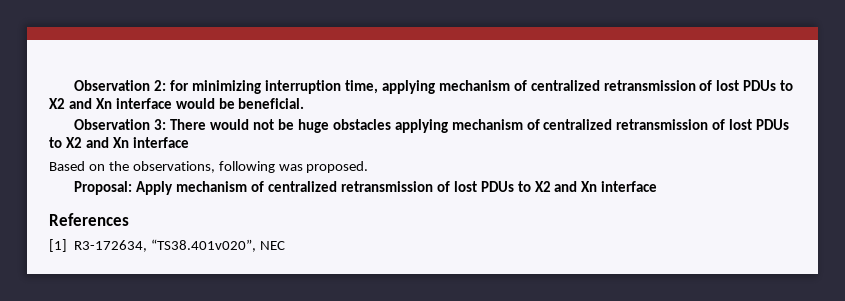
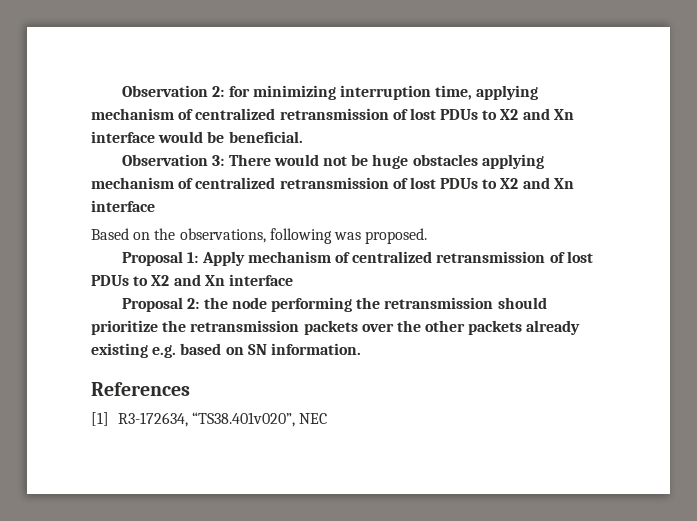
- Proposal: Apply mechanism of centralized retransmission of lost PDUs to X2 and Xn interface
+ Proposal 1: Apply mechanism of centralized retransmission of lost PDUs to X2 and Xn interface
+ Proposal 2: the node performing the retransmission should prioritize the retransmission packets over the other packets already existing e.g. based on SN information.

